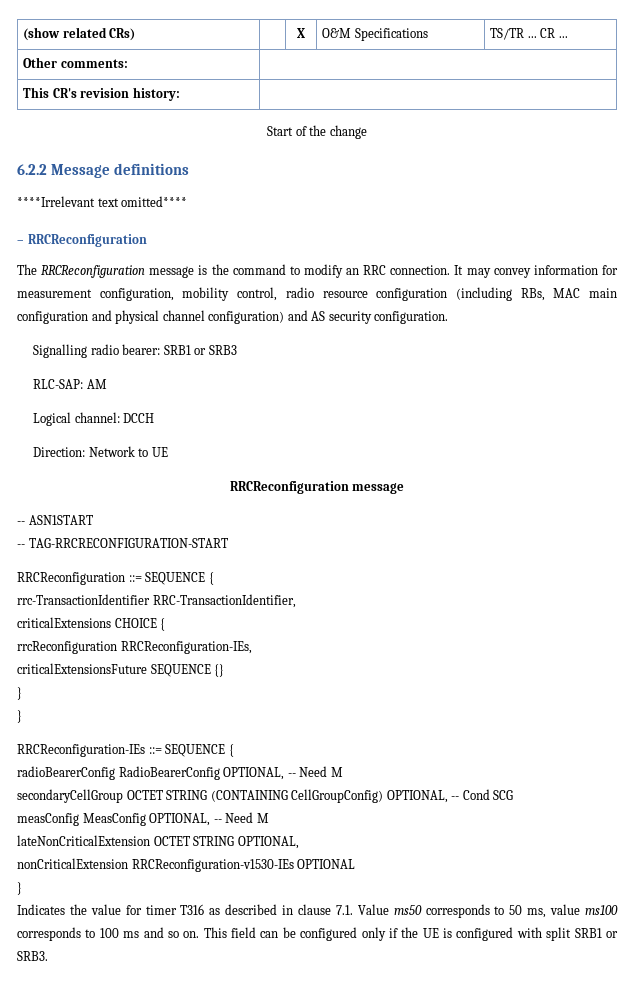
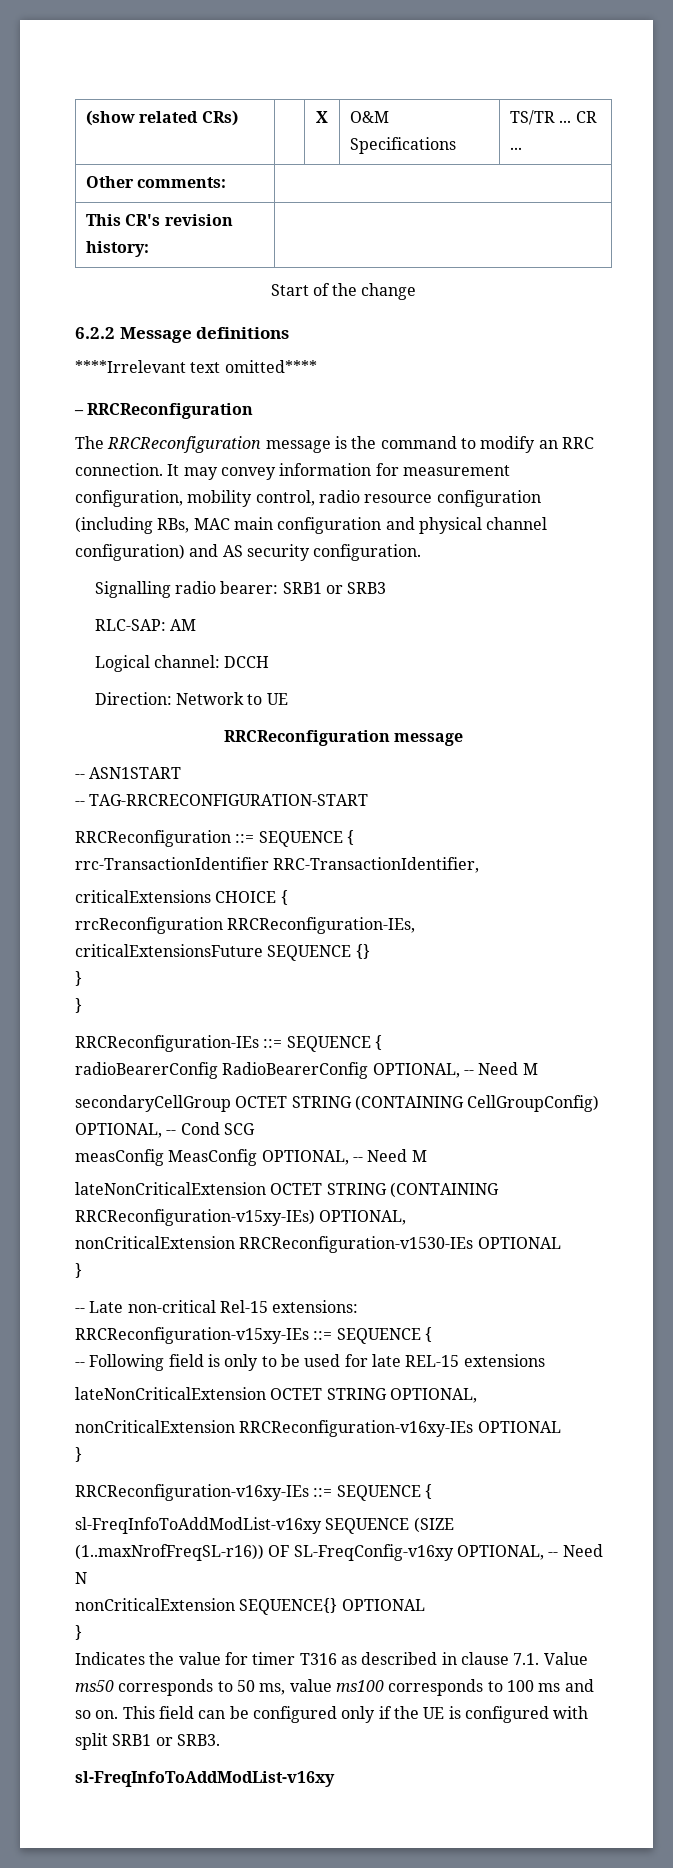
- lateNonCriticalExtension OCTET STRING OPTIONAL,
+ lateNonCriticalExtension OCTET STRING (CONTAINING RRCReconfiguration-v15xy-IEs) OPTIONAL,
+ -- Late non-critical Rel-15 extensions:
+ RRCReconfiguration-v15xy-IEs ::= SEQUENCE {
+ -- Following field is only to be used for late REL-15 extensions
+ lateNonCriticalExtension OCTET STRING OPTIONAL,
+ nonCriticalExtension RRCReconfiguration-v16xy-IEs OPTIONAL
+ }
+ RRCReconfiguration-v16xy-IEs ::= SEQUENCE {
+ sl-FreqInfoToAddModList-v16xy SEQUENCE (SIZE (1..maxNrofFreqSL-r16)) OF SL-FreqConfig-v16xy OPTIONAL, -- Need N
+ nonCriticalExtension SEQUENCE{} OPTIONAL
+ }
  This field can be configured only if the UE is configured with split SRB1 or SRB3.
+ sl-FreqInfoToAddModList-v16xy

